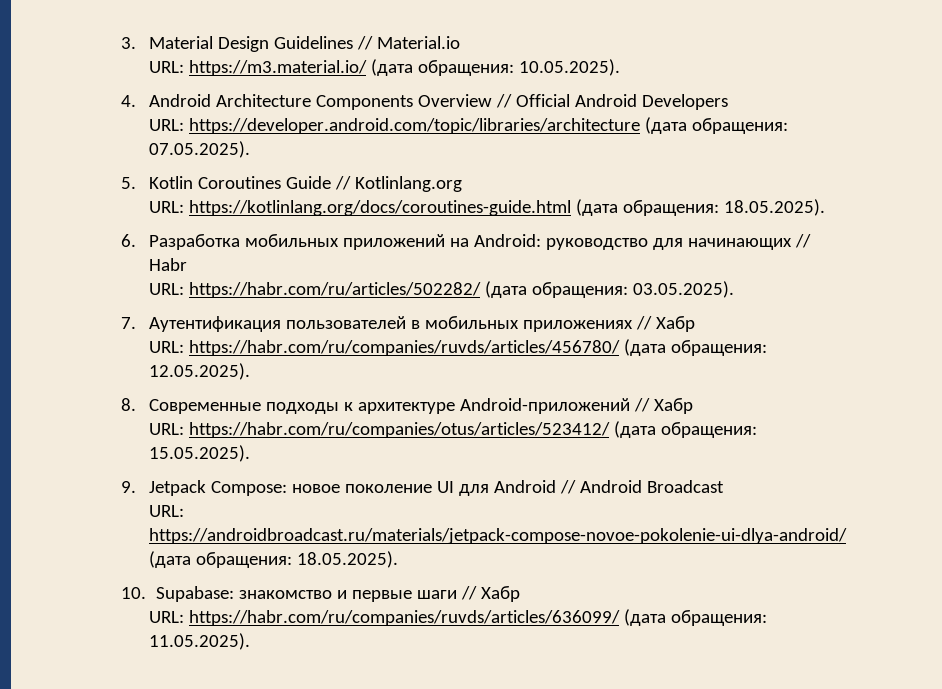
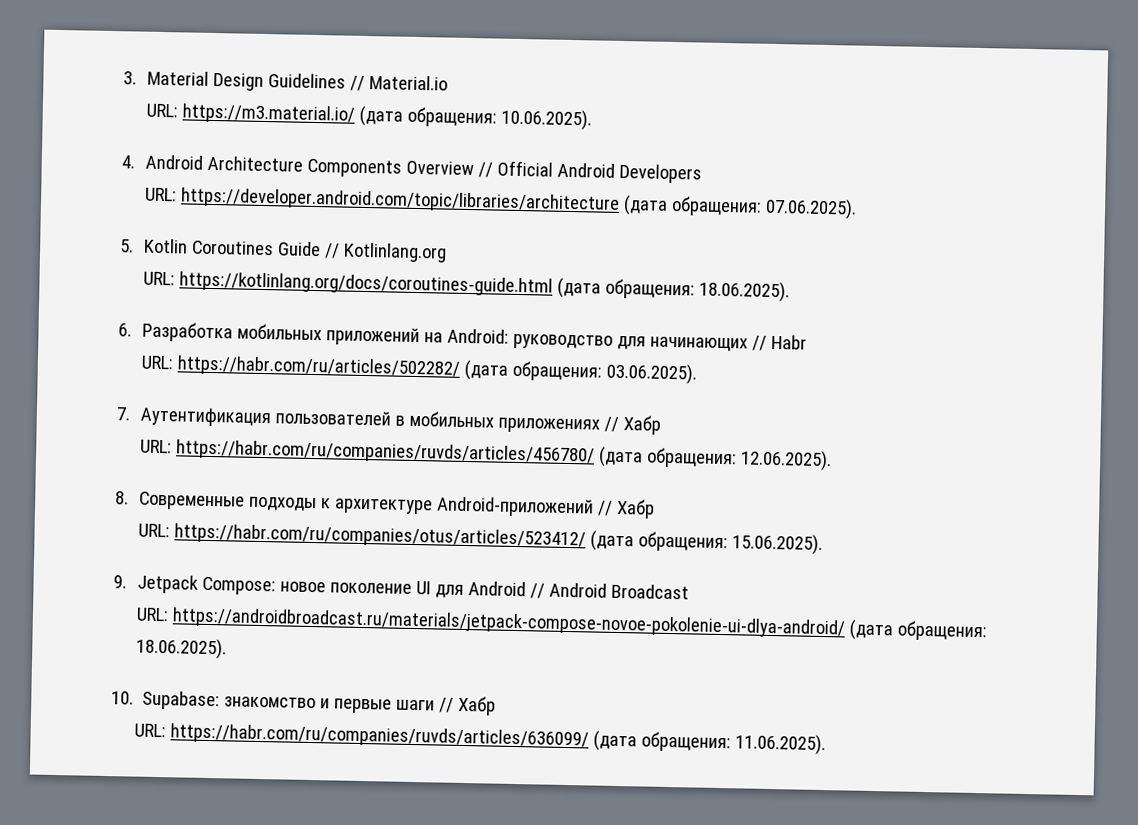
- URL: https://m3.material.io/ (дата обращения: 10.05.2025).
+ URL: https://m3.material.io/ (дата обращения: 10.06.2025).
- URL: https://developer.android.com/topic/libraries/architecture (дата обращения: 07.05.2025).
+ URL: https://developer.android.com/topic/libraries/architecture (дата обращения: 07.06.2025).
- URL: https://kotlinlang.org/docs/coroutines-guide.html (дата обращения: 18.05.2025).
+ URL: https://kotlinlang.org/docs/coroutines-guide.html (дата обращения: 18.06.2025).
- URL: https://habr.com/ru/articles/502282/ (дата обращения: 03.05.2025).
+ URL: https://habr.com/ru/articles/502282/ (дата обращения: 03.06.2025).
- URL: https://habr.com/ru/companies/ruvds/articles/456780/ (дата обращения: 12.05.2025).
+ URL: https://habr.com/ru/companies/ruvds/articles/456780/ (дата обращения: 12.06.2025).
- URL: https://habr.com/ru/companies/otus/articles/523412/ (дата обращения: 15.05.2025).
+ URL: https://habr.com/ru/companies/otus/articles/523412/ (дата обращения: 15.06.2025).
- URL: https://androidbroadcast.ru/materials/jetpack-compose-novoe-pokolenie-ui-dlya-android/ (дата обращения: 18.05.2025).
+ URL: https://androidbroadcast.ru/materials/jetpack-compose-novoe-pokolenie-ui-dlya-android/ (дата обращения: 18.06.2025).
- URL: https://habr.com/ru/companies/ruvds/articles/636099/ (дата обращения: 11.05.2025).
+ URL: https://habr.com/ru/companies/ruvds/articles/636099/ (дата обращения: 11.06.2025).

